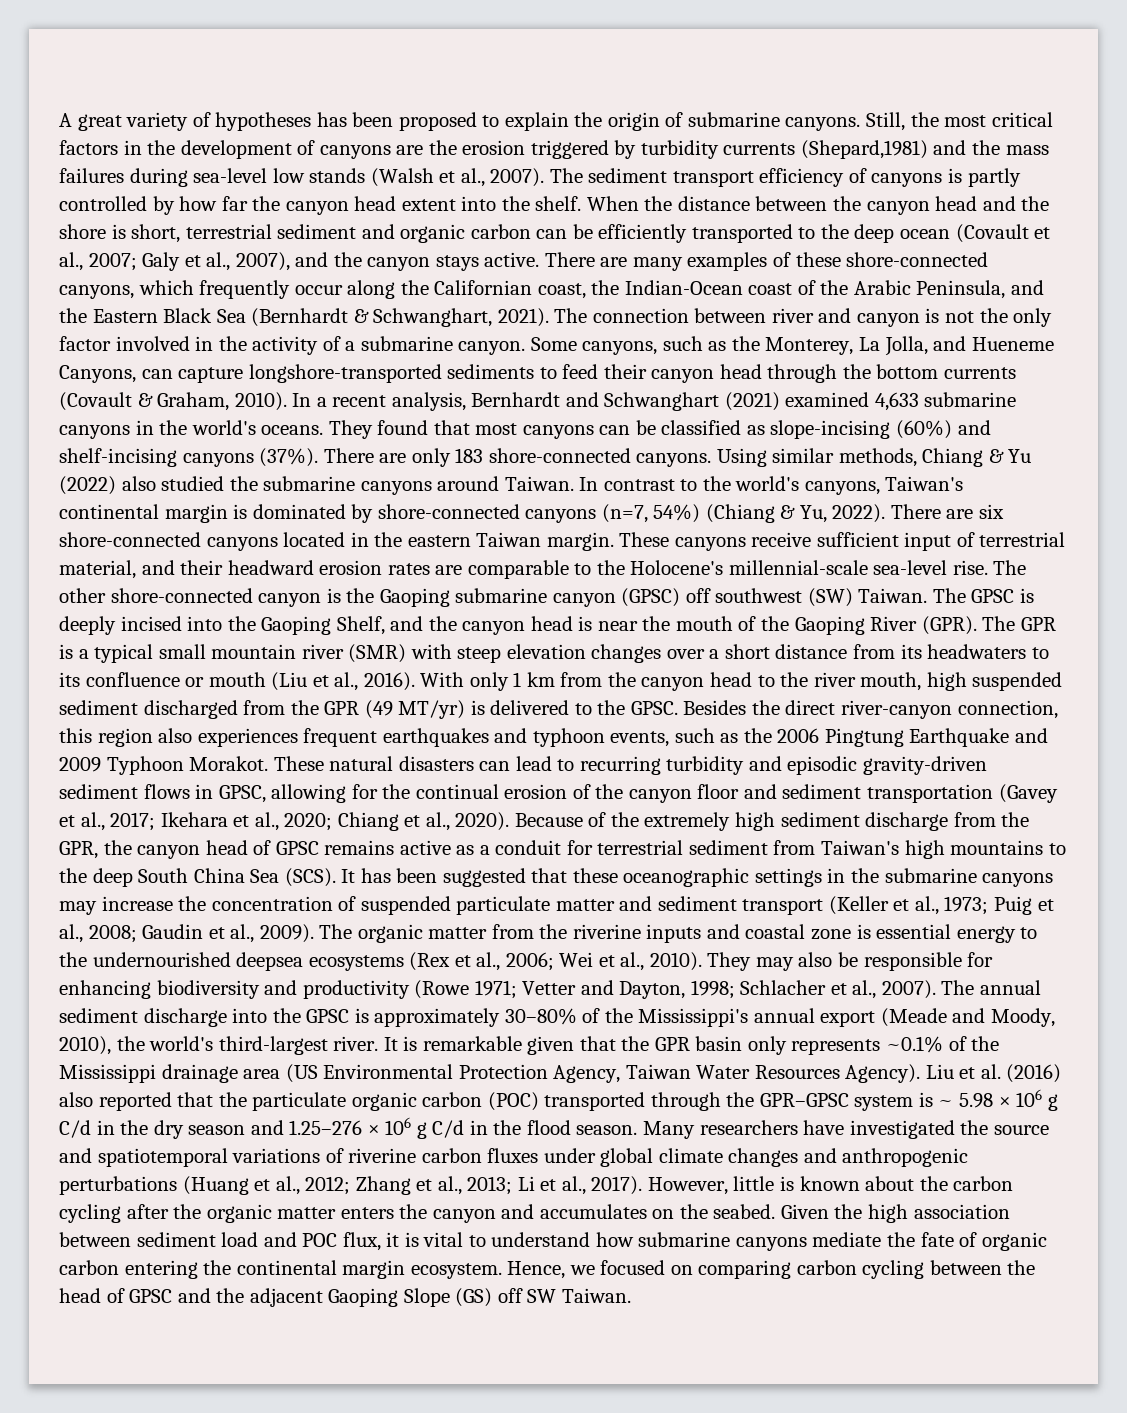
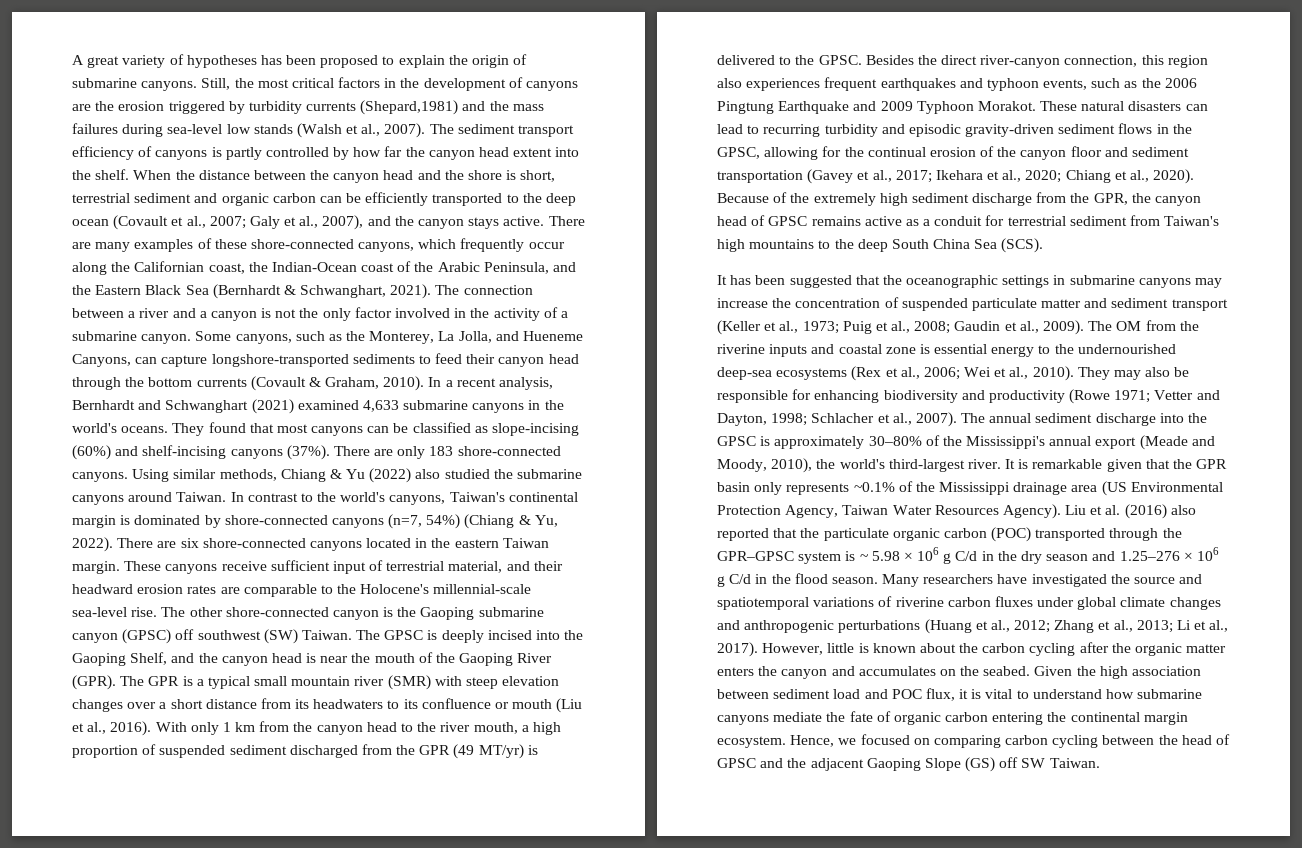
- The connection between river and canyon is not the only factor involved in the activity of a submarine canyon.
+ The connection between a river and a canyon is not the only factor involved in the activity of a submarine canyon.
- With only 1 km from the canyon head to the river mouth, high suspended sediment discharged from the GPR (49 MT/yr) is delivered to the GPSC.
+ With only 1 km from the canyon head to the river mouth, a high proportion of suspended sediment discharged from the GPR (49 MT/yr) is delivered to the GPSC.
- These natural disasters can lead to recurring turbidity and episodic gravity-driven sediment flows in GPSC, allowing for the continual erosion of the canyon floor and sediment transportation (Gavey et al., 2017; Ikehara et al., 2020; Chiang et al., 2020).
+ These natural disasters can lead to recurring turbidity and episodic gravity-driven sediment flows in the GPSC, allowing for the continual erosion of the canyon floor and sediment transportation (Gavey et al., 2017; Ikehara et al., 2020; Chiang et al., 2020).
- Because of the extremely high sediment discharge from the GPR, the canyon head of GPSC remains active as a conduit for terrestrial sediment from Taiwan's high mountains to the deep South China Sea (SCS). It has been suggested that these oceanographic settings in the submarine canyons may increase the concentration of suspended particulate matter and sediment transport (Keller et al., 1973;
+ Because of the extremely high sediment discharge from the GPR, the canyon head of GPSC remains active as a conduit for terrestrial sediment from Taiwan's high mountains to the deep South China Sea (SCS).
+ It has been suggested that the oceanographic settings in submarine canyons may increase the concentration of suspended particulate matter and sediment transport (Keller et al., 1973;
- The organic matter from the riverine inputs and coastal zone is essential energy to the undernourished deepsea ecosystems (Rex et al., 2006; Wei et al., 2010).
+ The OM from the riverine inputs and coastal zone is essential energy to the undernourished deep-sea ecosystems (Rex et al., 2006; Wei et al., 2010).

